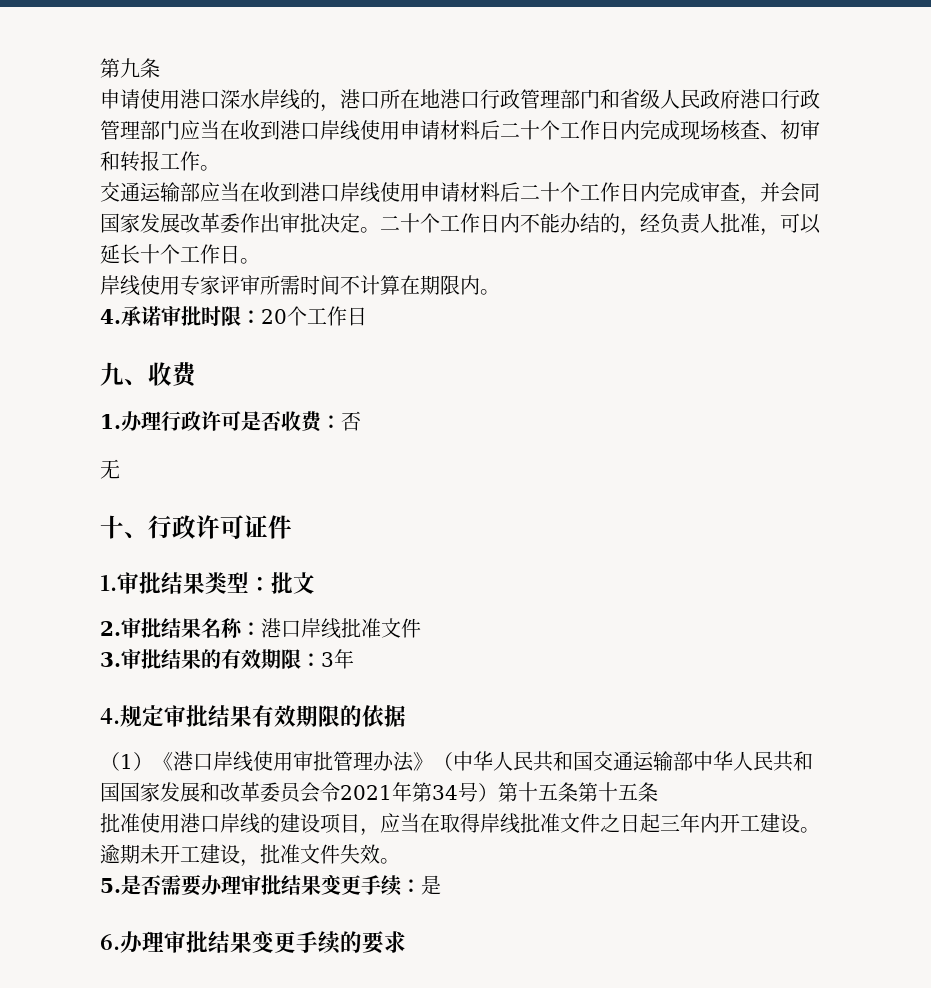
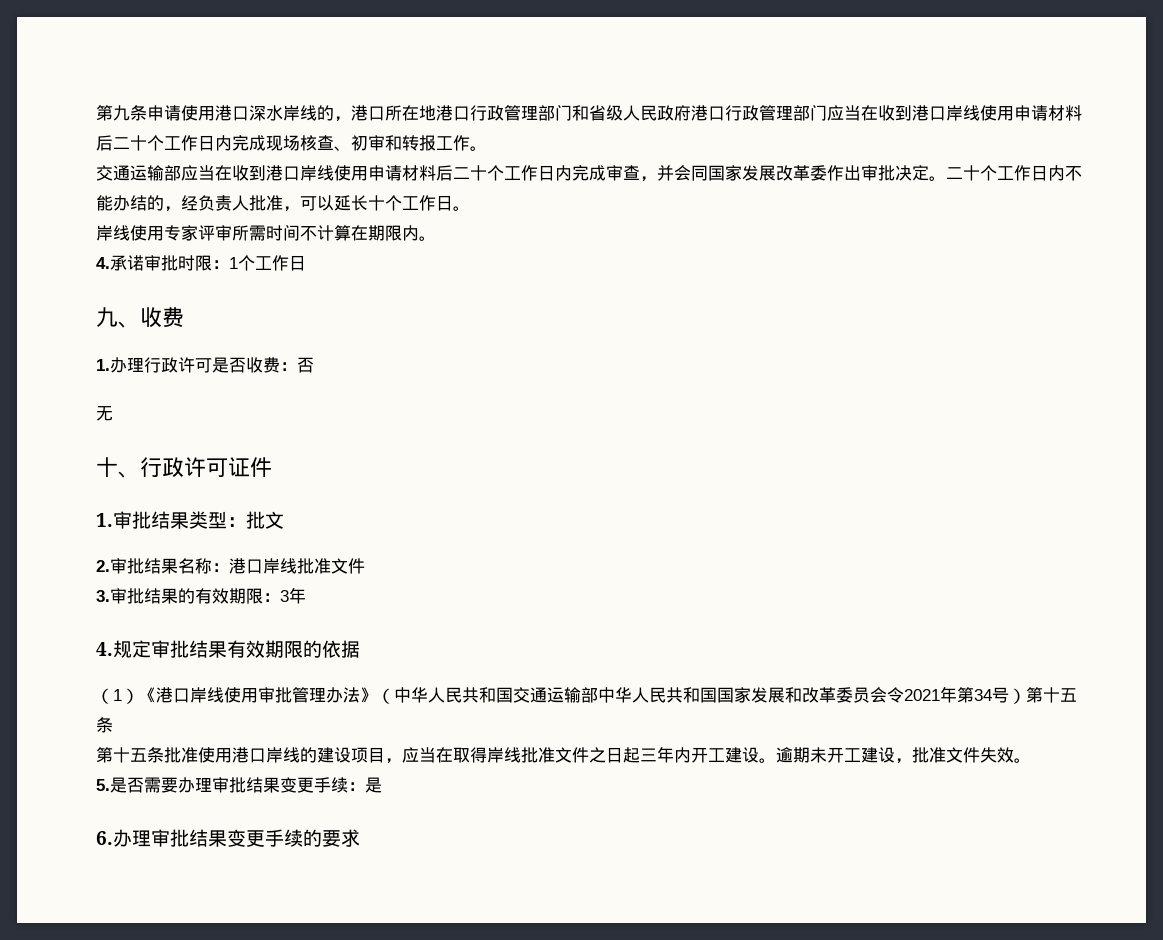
- 第九条
- 申请使用港口深水岸线的，港口所在地港口行政管理部门和省级人民政府港口行政管理部门应当在收到港口岸线使用申请材料后二十个工作日内完成现场核查、初审和转报工作。
+ 第九条申请使用港口深水岸线的，港口所在地港口行政管理部门和省级人民政府港口行政管理部门应当在收到港口岸线使用申请材料后二十个工作日内完成现场核查、初审和转报工作。
- 4.承诺审批时限：20个工作日
+ 4.承诺审批时限：1个工作日
- （1）《港口岸线使用审批管理办法》（中华人民共和国交通运输部中华人民共和国国家发展和改革委员会令2021年第34号）第十五条第十五条
- 批准使用港口岸线的建设项目，应当在取得岸线批准文件之日起三年内开工建设。
+ （1）《港口岸线使用审批管理办法》（中华人民共和国交通运输部中华人民共和国国家发展和改革委员会令2021年第34号）第十五条
+ 第十五条批准使用港口岸线的建设项目，应当在取得岸线批准文件之日起三年内开工建设。

